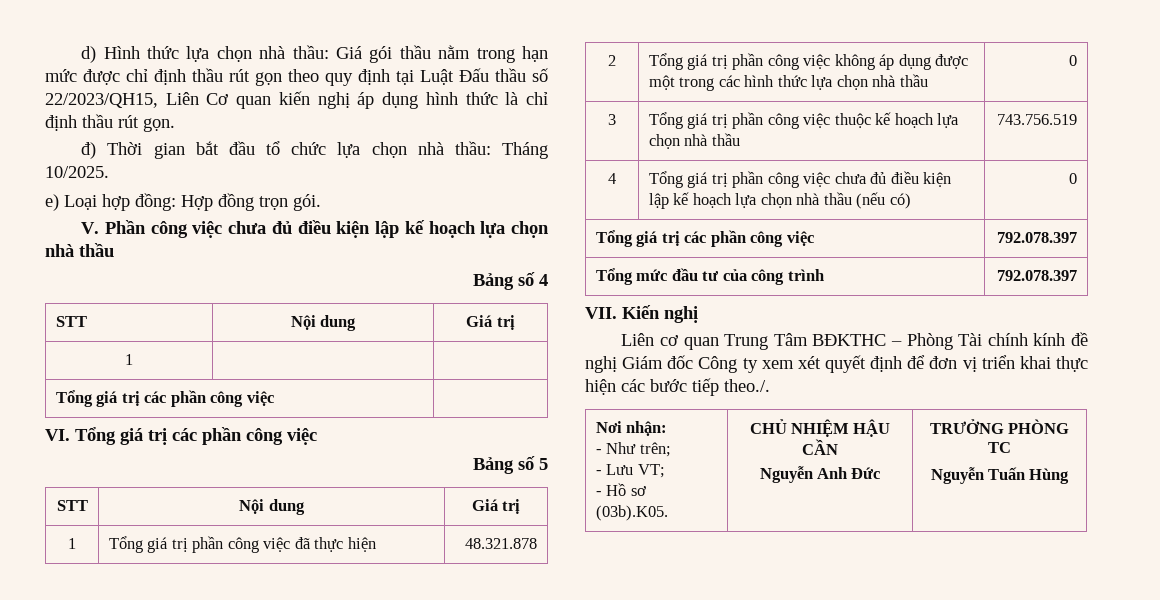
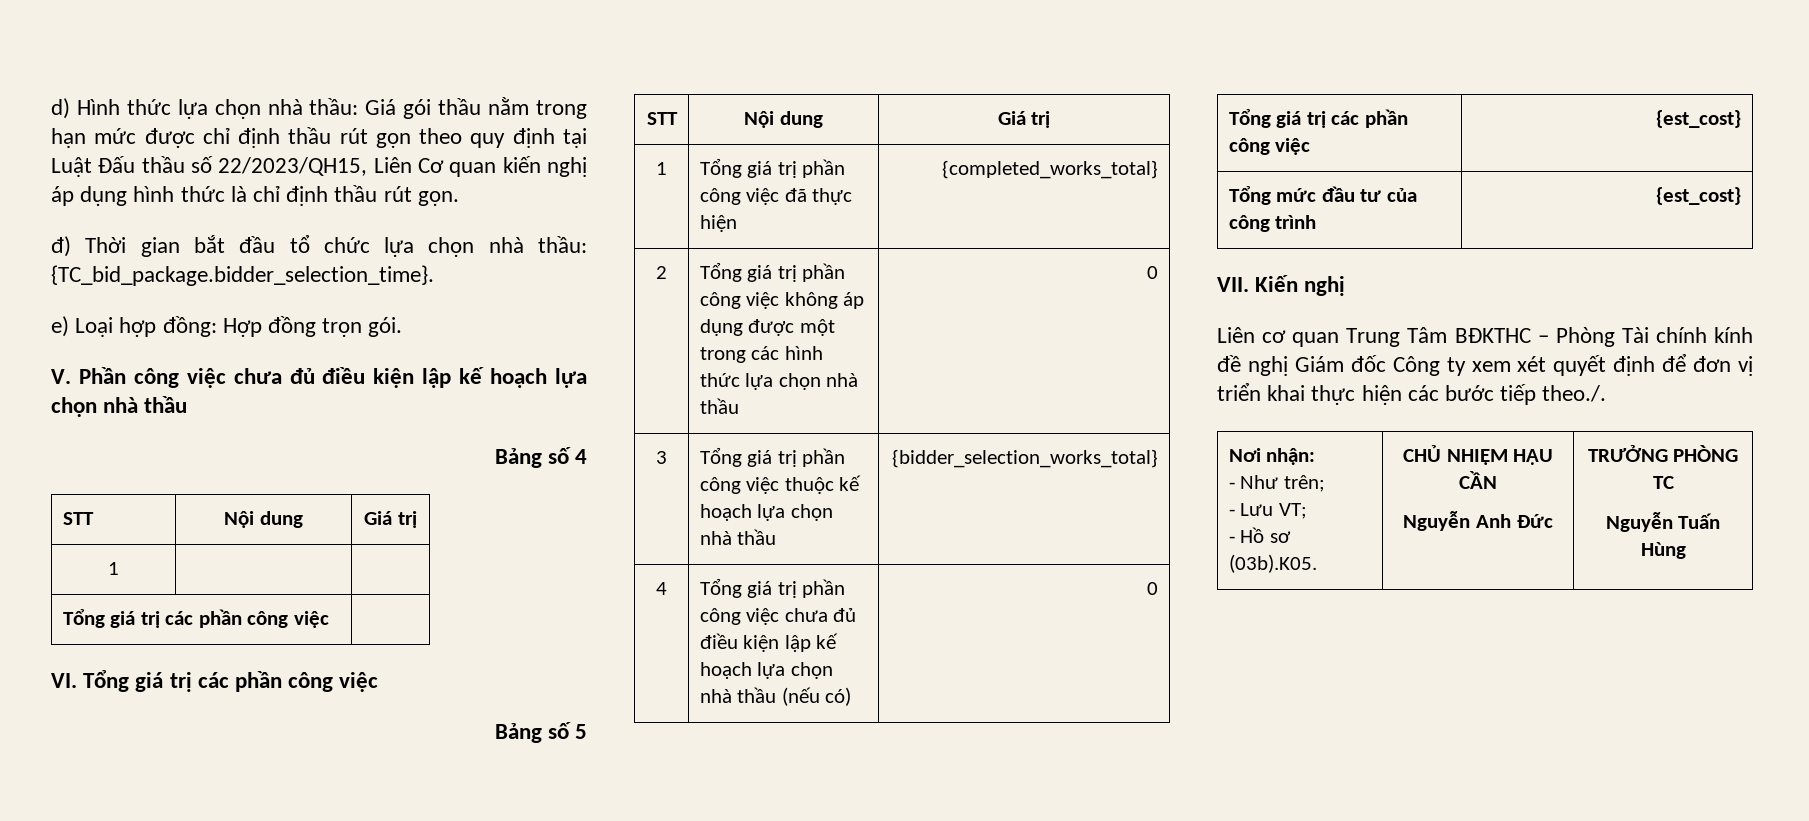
- đ) Thời gian bắt đầu tổ chức lựa chọn nhà thầu: Tháng 10/2025.
+ đ) Thời gian bắt đầu tổ chức lựa chọn nhà thầu: {TC_bid_package.bidder_selection_time}.
- 1 | Tổng giá trị phần công việc đã thực hiện | 48.321.878
+ 1 | Tổng giá trị phần công việc đã thực hiện | {completed_works_total}
- 3 | Tổng giá trị phần công việc thuộc kế hoạch lựa chọn nhà thầu | 743.756.519
+ 3 | Tổng giá trị phần công việc thuộc kế hoạch lựa chọn nhà thầu | {bidder_selection_works_total}
- Tổng giá trị các phần công việc | 792.078.397
+ Tổng giá trị các phần công việc | {est_cost}
- Tổng mức đầu tư của công trình | 792.078.397
+ Tổng mức đầu tư của công trình | {est_cost}

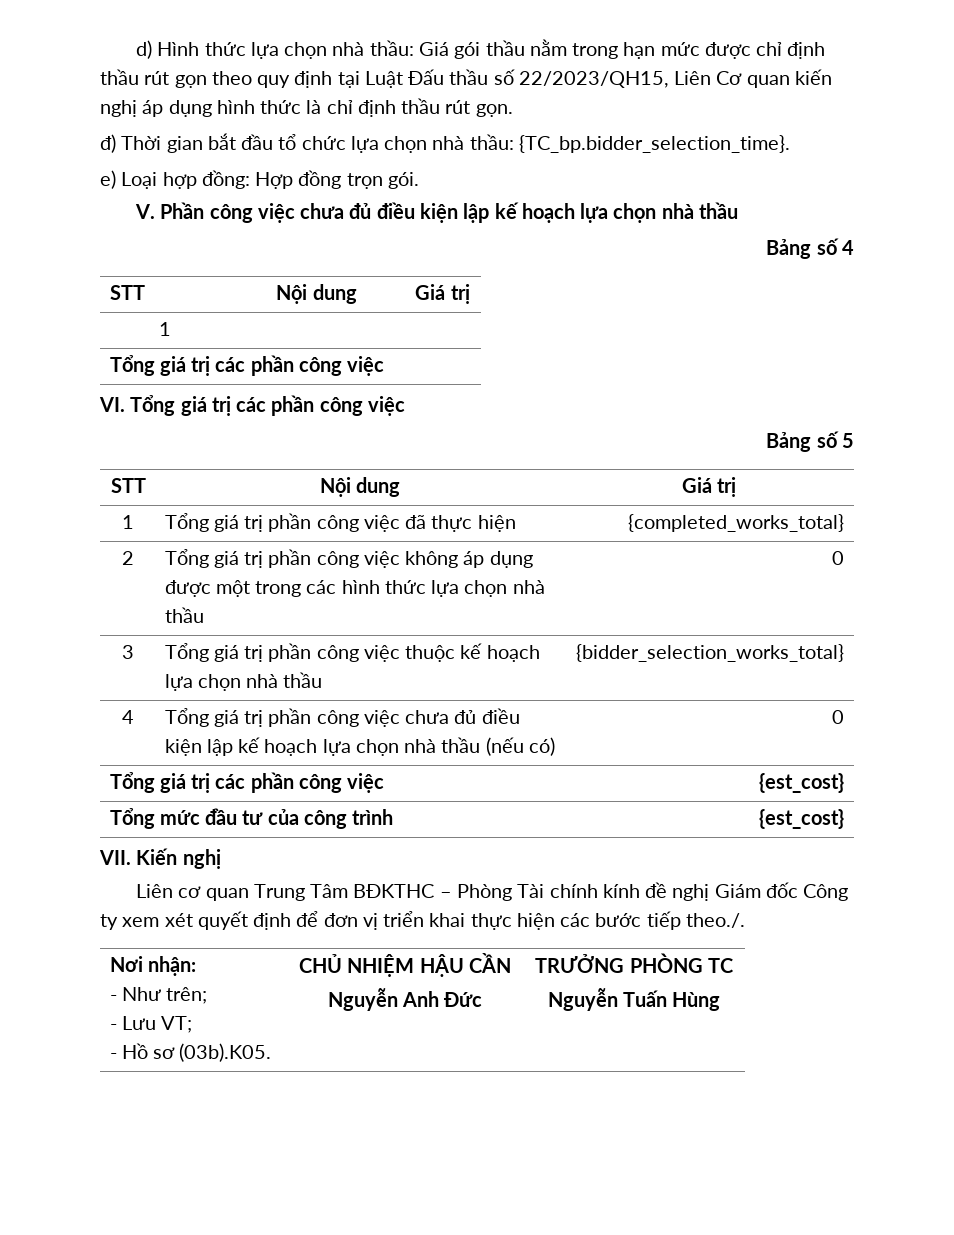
- đ) Thời gian bắt đầu tổ chức lựa chọn nhà thầu: {TC_bid_package.bidder_selection_time}.
+ đ) Thời gian bắt đầu tổ chức lựa chọn nhà thầu: {TC_bp.bidder_selection_time}.

